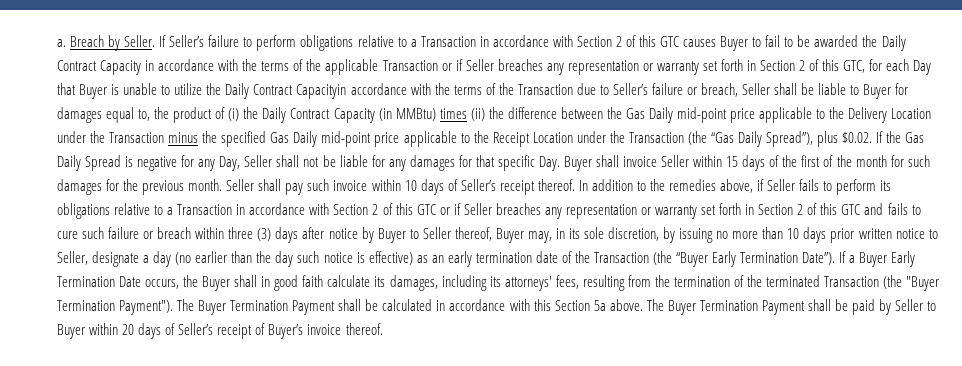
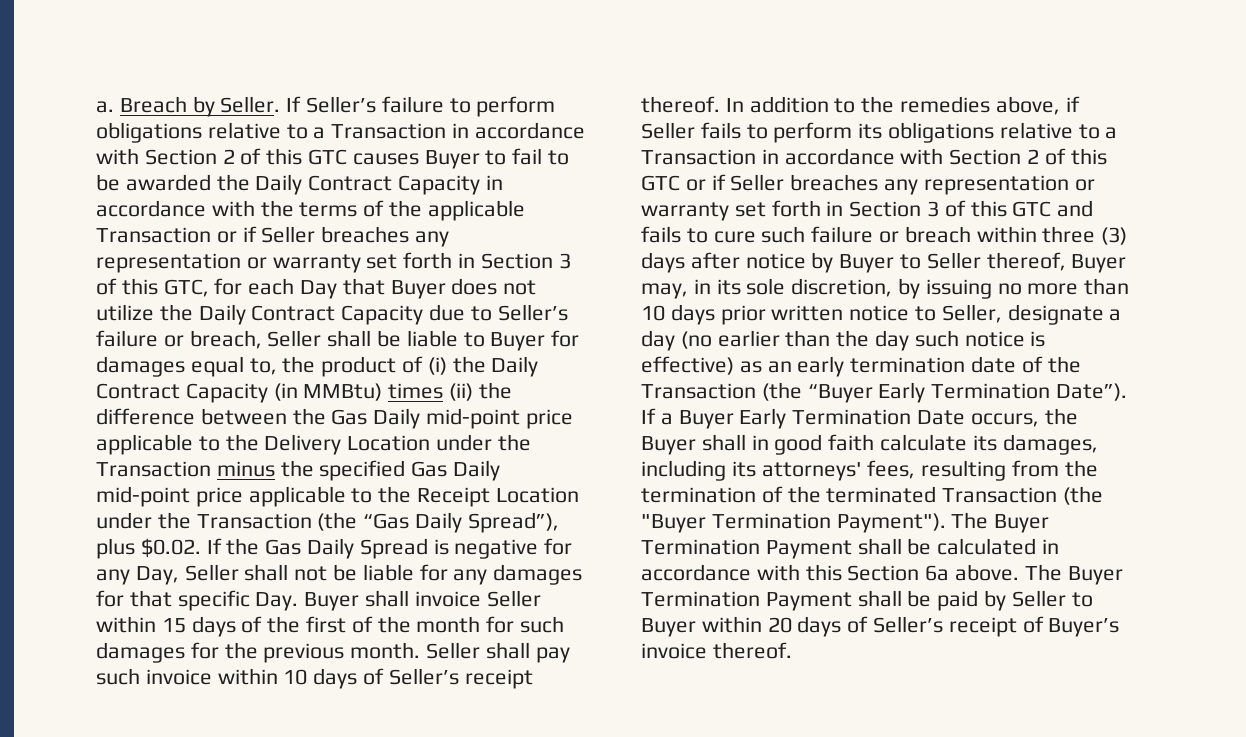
- If Seller’s failure to perform obligations relative to a Transaction in accordance with Section 2 of this GTC causes Buyer to fail to be awarded the Daily Contract Capacity in accordance with the terms of the applicable Transaction or if Seller breaches any representation or warranty set forth in Section 2 of this GTC, for each Day that Buyer is unable to utilize the Daily Contract Capacityin accordance with the terms of the Transaction due to Seller’s failure or breach, Seller shall be liable to Buyer for damages equal to, the product of (i) the Daily Contract Capacity (in MMBtu) times (ii) the difference between the Gas Daily mid-point price applicable to the Delivery Location under the Transaction minus the specified Gas Daily mid-point price applicable to the Receipt Location under the Transaction (the “Gas Daily Spread”), plus $0.02. If the Gas Daily Spread is negative for any Day, Seller shall not be liable for any damages for that specific Day. Buyer shall invoice Seller within 15 days of the first of the month for such damages for the previous month.
+ If Seller’s failure to perform obligations relative to a Transaction in accordance with Section 2 of this GTC causes Buyer to fail to be awarded the Daily Contract Capacity in accordance with the terms of the applicable Transaction or if Seller breaches any representation or warranty set forth in Section 3 of this GTC, for each Day that Buyer does not utilize the Daily Contract Capacity due to Seller’s failure or breach, Seller shall be liable to Buyer for damages equal to, the product of (i) the Daily Contract Capacity (in MMBtu) times (ii) the difference between the Gas Daily mid-point price applicable to the Delivery Location under the Transaction minus the specified Gas Daily mid-point price applicable to the Receipt Location under the Transaction (the “Gas Daily Spread”), plus $0.02. If the Gas Daily Spread is negative for any Day, Seller shall not be liable for any damages for that specific Day. Buyer shall invoice Seller within 15 days of the first of the month for such damages for the previous month.
- In addition to the remedies above, if Seller fails to perform its obligations relative to a Transaction in accordance with Section 2 of this GTC or if Seller breaches any representation or warranty set forth in Section 2 of this GTC and fails to cure such failure or breach within three (3) days after notice by Buyer to Seller thereof, Buyer may, in its sole discretion, by issuing no more than 10 days prior written notice to Seller, designate a day (no earlier than the day such notice is effective) as an early termination date of the Transaction (the “Buyer Early Termination Date”).
+ In addition to the remedies above, if Seller fails to perform its obligations relative to a Transaction in accordance with Section 2 of this GTC or if Seller breaches any representation or warranty set forth in Section 3 of this GTC and fails to cure such failure or breach within three (3) days after notice by Buyer to Seller thereof, Buyer may, in its sole discretion, by issuing no more than 10 days prior written notice to Seller, designate a day (no earlier than the day such notice is effective) as an early termination date of the Transaction (the “Buyer Early Termination Date”).
- The Buyer Termination Payment shall be calculated in accordance with this Section 5a above.
+ The Buyer Termination Payment shall be calculated in accordance with this Section 6a above.

